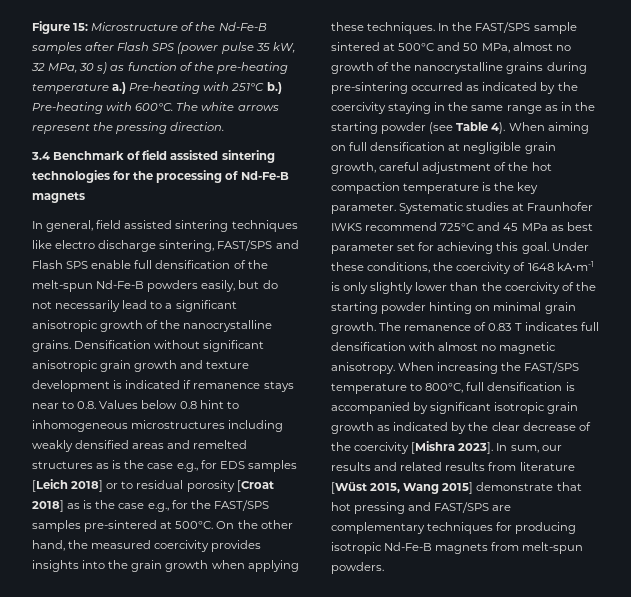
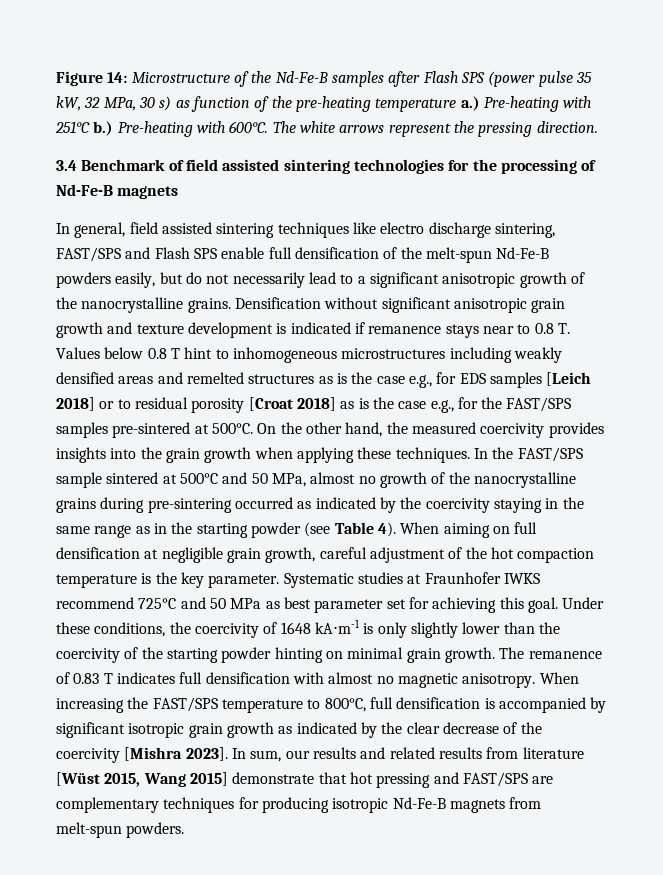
- Figure 15: Microstructure of the Nd-Fe-B samples after Flash SPS (power pulse 35 kW, 32 MPa, 30 s) as function of the pre-heating temperature a.)
+ Figure 14: Microstructure of the Nd-Fe-B samples after Flash SPS (power pulse 35 kW, 32 MPa, 30 s) as function of the pre-heating temperature a.)
- Densification without significant anisotropic grain growth and texture development is indicated if remanence stays near to 0.8. Values below 0.8 hint to inhomogeneous microstructures including weakly densified areas and remelted structures as is the case e.g., for EDS samples [Leich 2018] or to residual porosity [Croat 2018] as is the case e.g., for the FAST/SPS samples pre-sintered at 500°C.
+ Densification without significant anisotropic grain growth and texture development is indicated if remanence stays near to 0.8 T. Values below 0.8 T hint to inhomogeneous microstructures including weakly densified areas and remelted structures as is the case e.g., for EDS samples [Leich 2018] or to residual porosity [Croat 2018] as is the case e.g., for the FAST/SPS samples pre-sintered at 500°C.
- Systematic studies at Fraunhofer IWKS recommend 725°C and 45 MPa as best parameter set for achieving this goal.
+ Systematic studies at Fraunhofer IWKS recommend 725°C and 50 MPa as best parameter set for achieving this goal.

